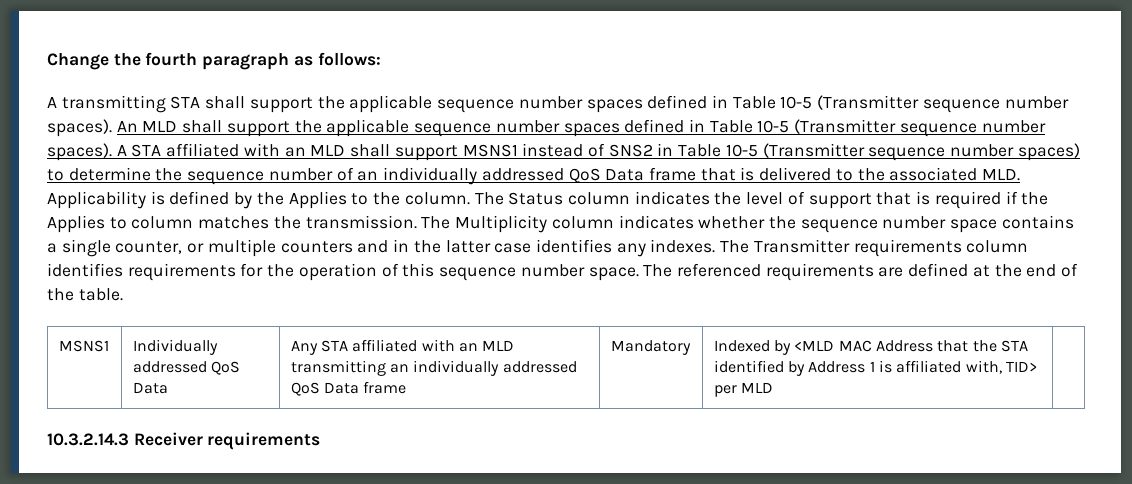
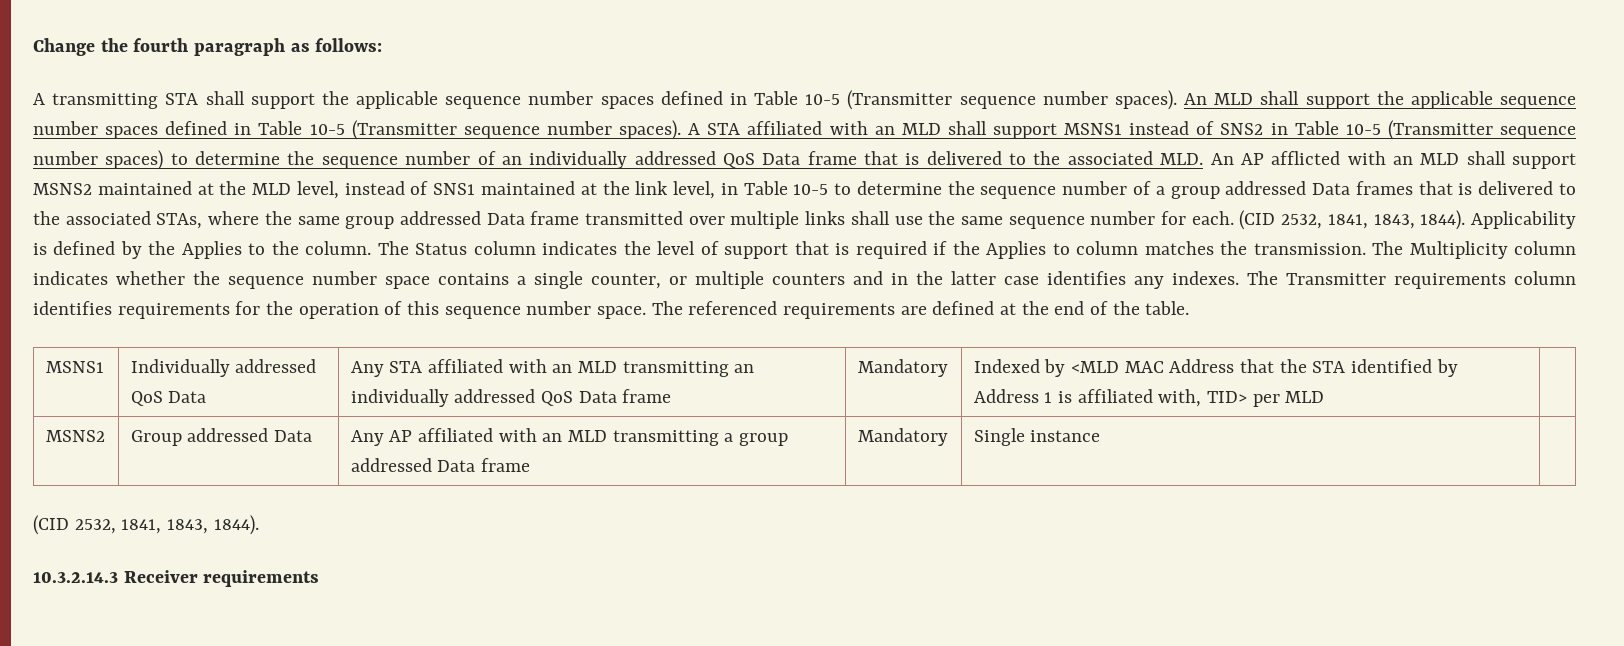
- A STA affiliated with an MLD shall support MSNS1 instead of SNS2 in Table 10-5 (Transmitter sequence number spaces) to determine the sequence number of an individually addressed QoS Data frame that is delivered to the associated MLD. Applicability is defined by the Applies to the column.
+ A STA affiliated with an MLD shall support MSNS1 instead of SNS2 in Table 10-5 (Transmitter sequence number spaces) to determine the sequence number of an individually addressed QoS Data frame that is delivered to the associated MLD. An AP afflicted with an MLD shall support MSNS2 maintained at the MLD level, instead of SNS1 maintained at the link level, in Table 10-5 to determine the sequence number of a group addressed Data frames that is delivered to the associated STAs, where the same group addressed Data frame transmitted over multiple links shall use the same sequence number for each. (CID 2532, 1841, 1843, 1844). Applicability is defined by the Applies to the column.
+ MSNS2 | Group addressed Data | Any AP affiliated with an MLD transmitting a group addressed Data frame | Mandatory | Single instance |
+ (CID 2532, 1841, 1843, 1844).

